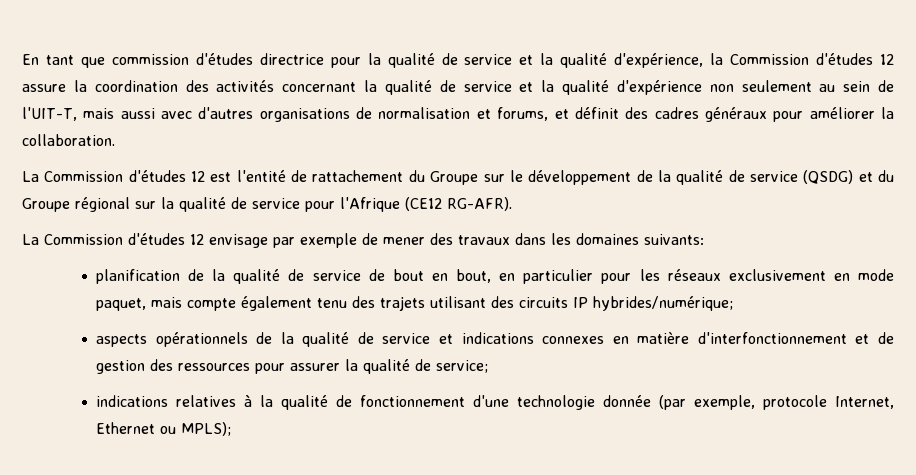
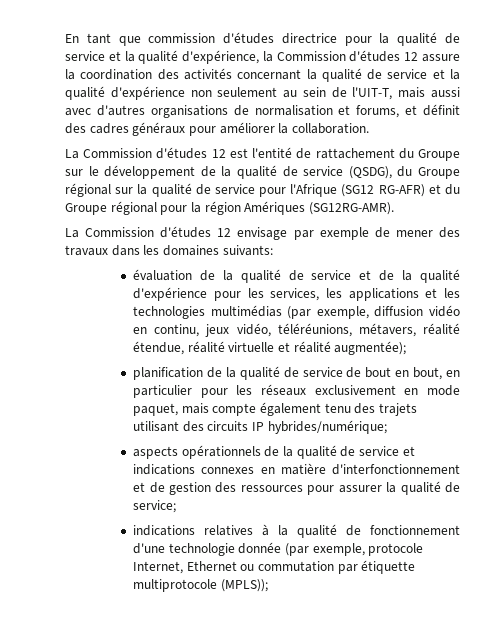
- La Commission d'études 12 est l'entité de rattachement du Groupe sur le développement de la qualité de service (QSDG) et du Groupe régional sur la qualité de service pour l'Afrique (CE12 RG-AFR).
+ La Commission d'études 12 est l'entité de rattachement du Groupe sur le développement de la qualité de service (QSDG), du Groupe régional sur la qualité de service pour l'Afrique (SG12 RG-AFR) et du Groupe régional pour la région Amériques (SG12RG-AMR).
+ évaluation de la qualité de service et de la qualité d'expérience pour les services, les applications et les technologies multimédias (par exemple, diffusion vidéo en continu, jeux vidéo, téléréunions, métavers, réalité étendue, réalité virtuelle et réalité augmentée);
- indications relatives à la qualité de fonctionnement d'une technologie donnée (par exemple, protocole Internet, Ethernet ou MPLS);
+ indications relatives à la qualité de fonctionnement d'une technologie donnée (par exemple, protocole Internet, Ethernet ou commutation par étiquette multiprotocole (MPLS));

